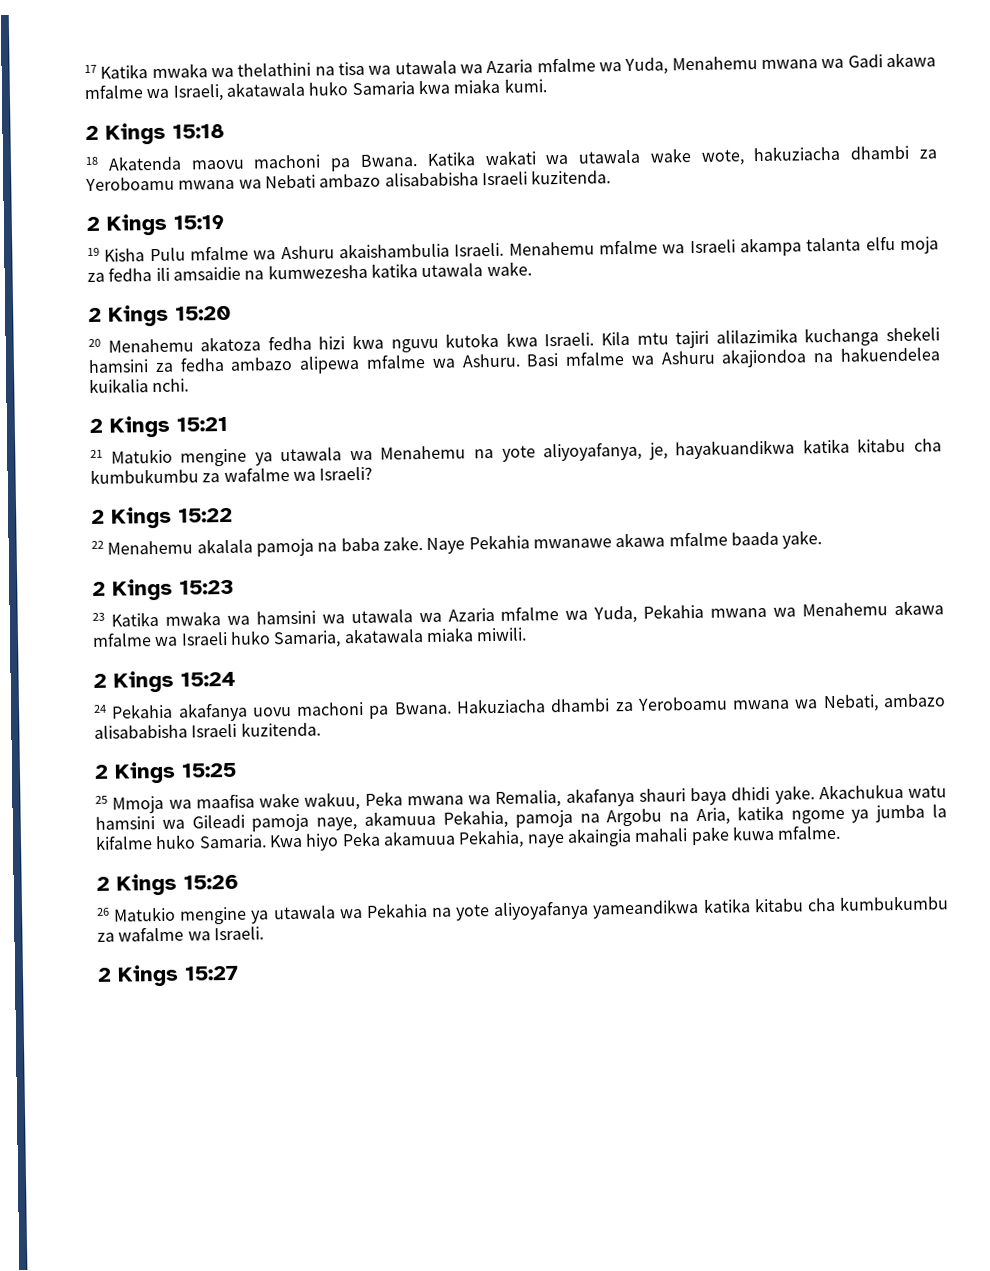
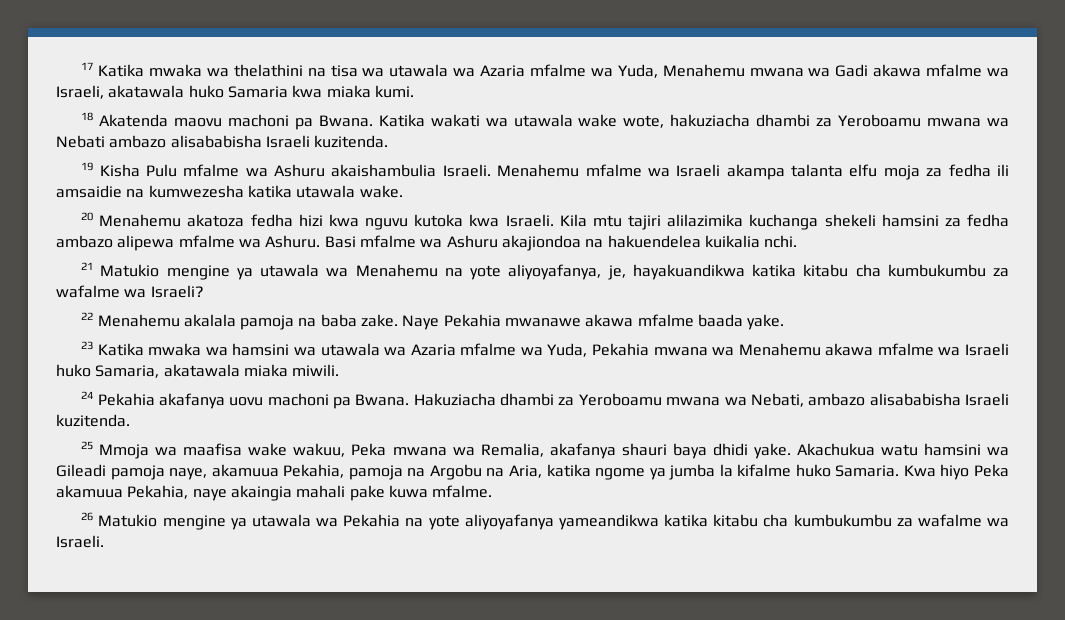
- 2 Kings 15:18
- 2 Kings 15:19
- 2 Kings 15:20
- 2 Kings 15:21
- 2 Kings 15:22
- 2 Kings 15:23
- 2 Kings 15:24
- 2 Kings 15:25
- 2 Kings 15:26
- 2 Kings 15:27

